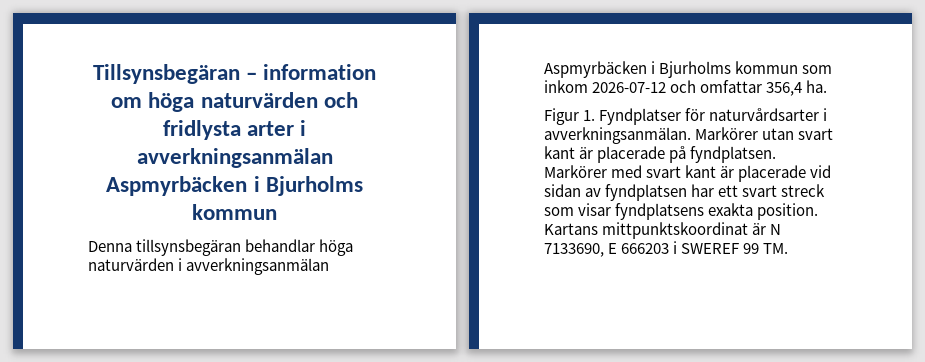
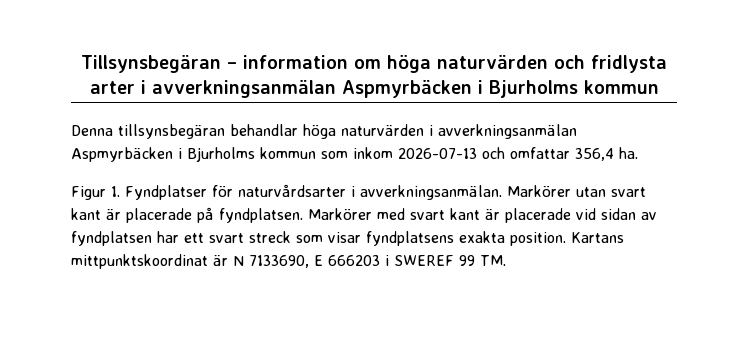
- Denna tillsynsbegäran behandlar höga naturvärden i avverkningsanmälan Aspmyrbäcken i Bjurholms kommun som inkom 2026-07-12 och omfattar 356,4 ha.
+ Denna tillsynsbegäran behandlar höga naturvärden i avverkningsanmälan Aspmyrbäcken i Bjurholms kommun som inkom 2026-07-13 och omfattar 356,4 ha.

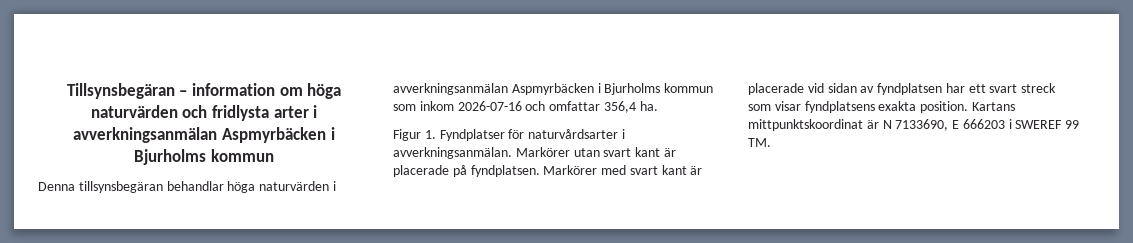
- Denna tillsynsbegäran behandlar höga naturvärden i avverkningsanmälan Aspmyrbäcken i Bjurholms kommun som inkom 2026-07-13 och omfattar 356,4 ha.
+ Denna tillsynsbegäran behandlar höga naturvärden i avverkningsanmälan Aspmyrbäcken i Bjurholms kommun som inkom 2026-07-16 och omfattar 356,4 ha.

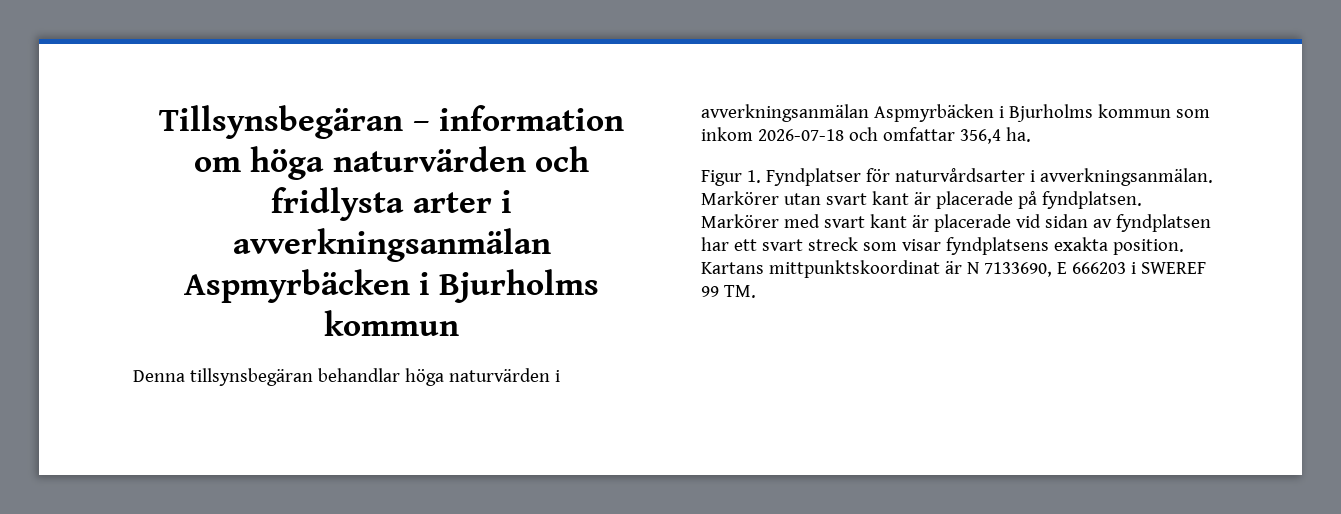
- Denna tillsynsbegäran behandlar höga naturvärden i avverkningsanmälan Aspmyrbäcken i Bjurholms kommun som inkom 2026-07-16 och omfattar 356,4 ha.
+ Denna tillsynsbegäran behandlar höga naturvärden i avverkningsanmälan Aspmyrbäcken i Bjurholms kommun som inkom 2026-07-18 och omfattar 356,4 ha.

